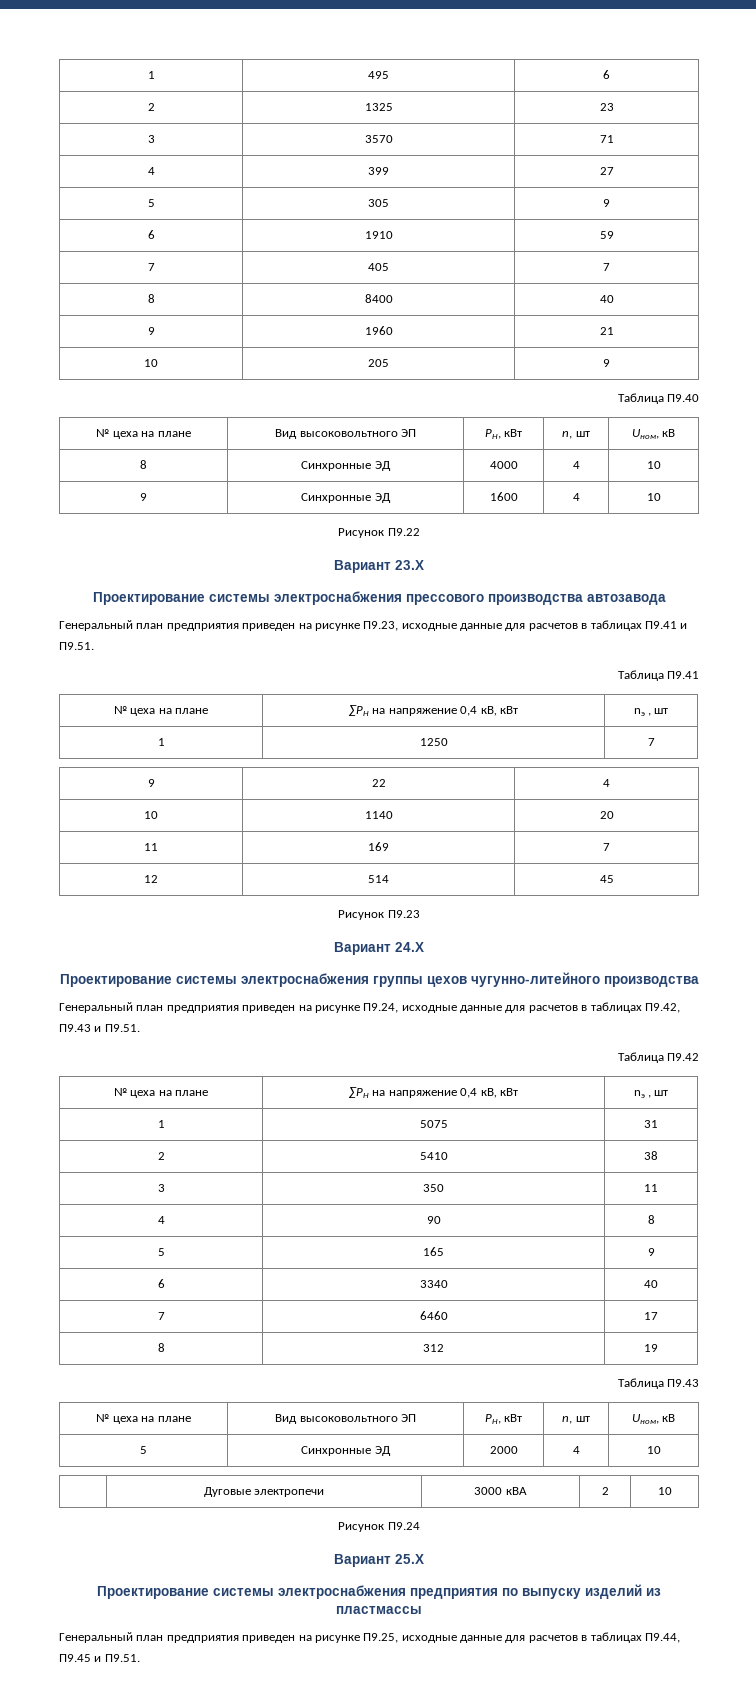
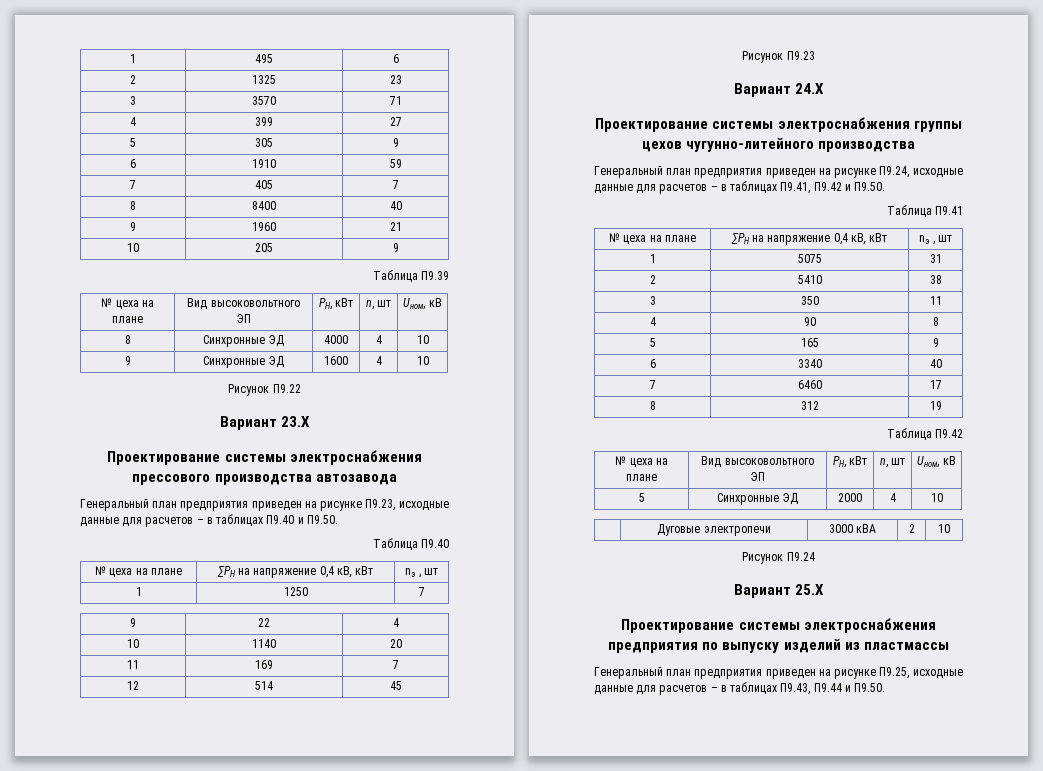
- Таблица П9.40
+ Таблица П9.39
- Генеральный план предприятия приведен на рисунке П9.23, исходные данные для расчетов в таблицах П9.41 и П9.51.
- Таблица П9.41
+ Генеральный план предприятия приведен на рисунке П9.23, исходные данные для расчетов – в таблицах П9.40 и П9.50.
+ Таблица П9.40
- Генеральный план предприятия приведен на рисунке П9.24, исходные данные для расчетов в таблицах П9.42, П9.43 и П9.51.
- Таблица П9.42
+ Генеральный план предприятия приведен на рисунке П9.24, исходные данные для расчетов – в таблицах П9.41, П9.42 и П9.50.
+ Таблица П9.41
- Таблица П9.43
+ Таблица П9.42
- Генеральный план предприятия приведен на рисунке П9.25, исходные данные для расчетов в таблицах П9.44, П9.45 и П9.51.
+ Генеральный план предприятия приведен на рисунке П9.25, исходные данные для расчетов – в таблицах П9.43, П9.44 и П9.50.

